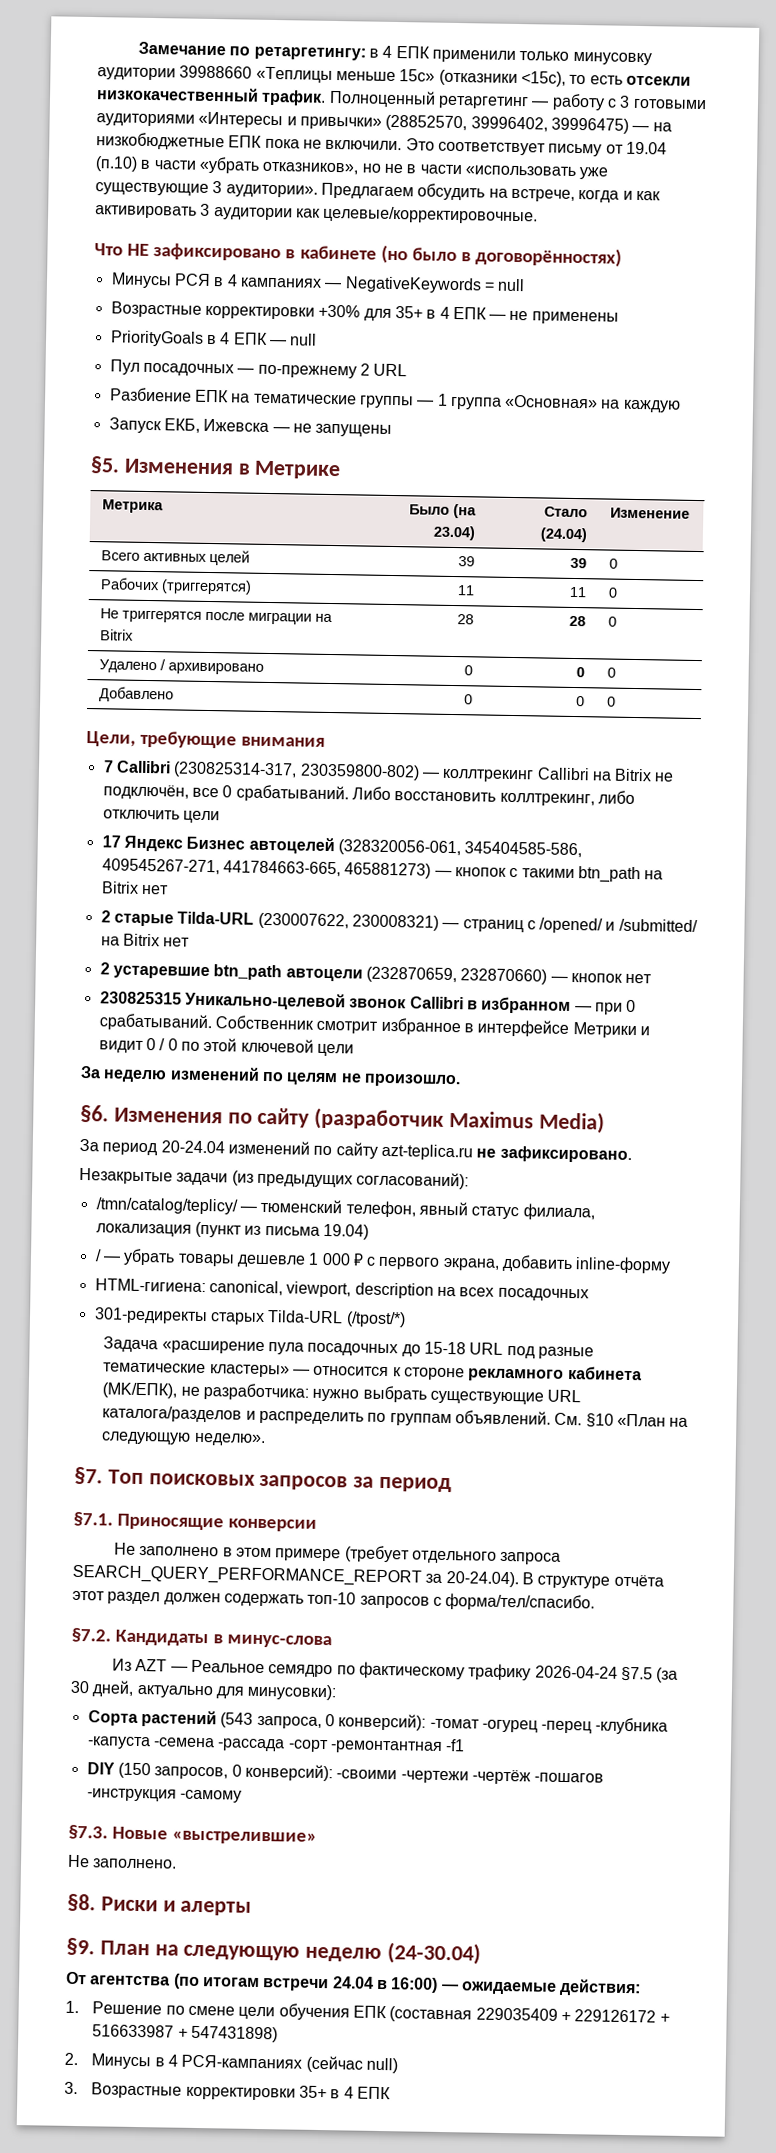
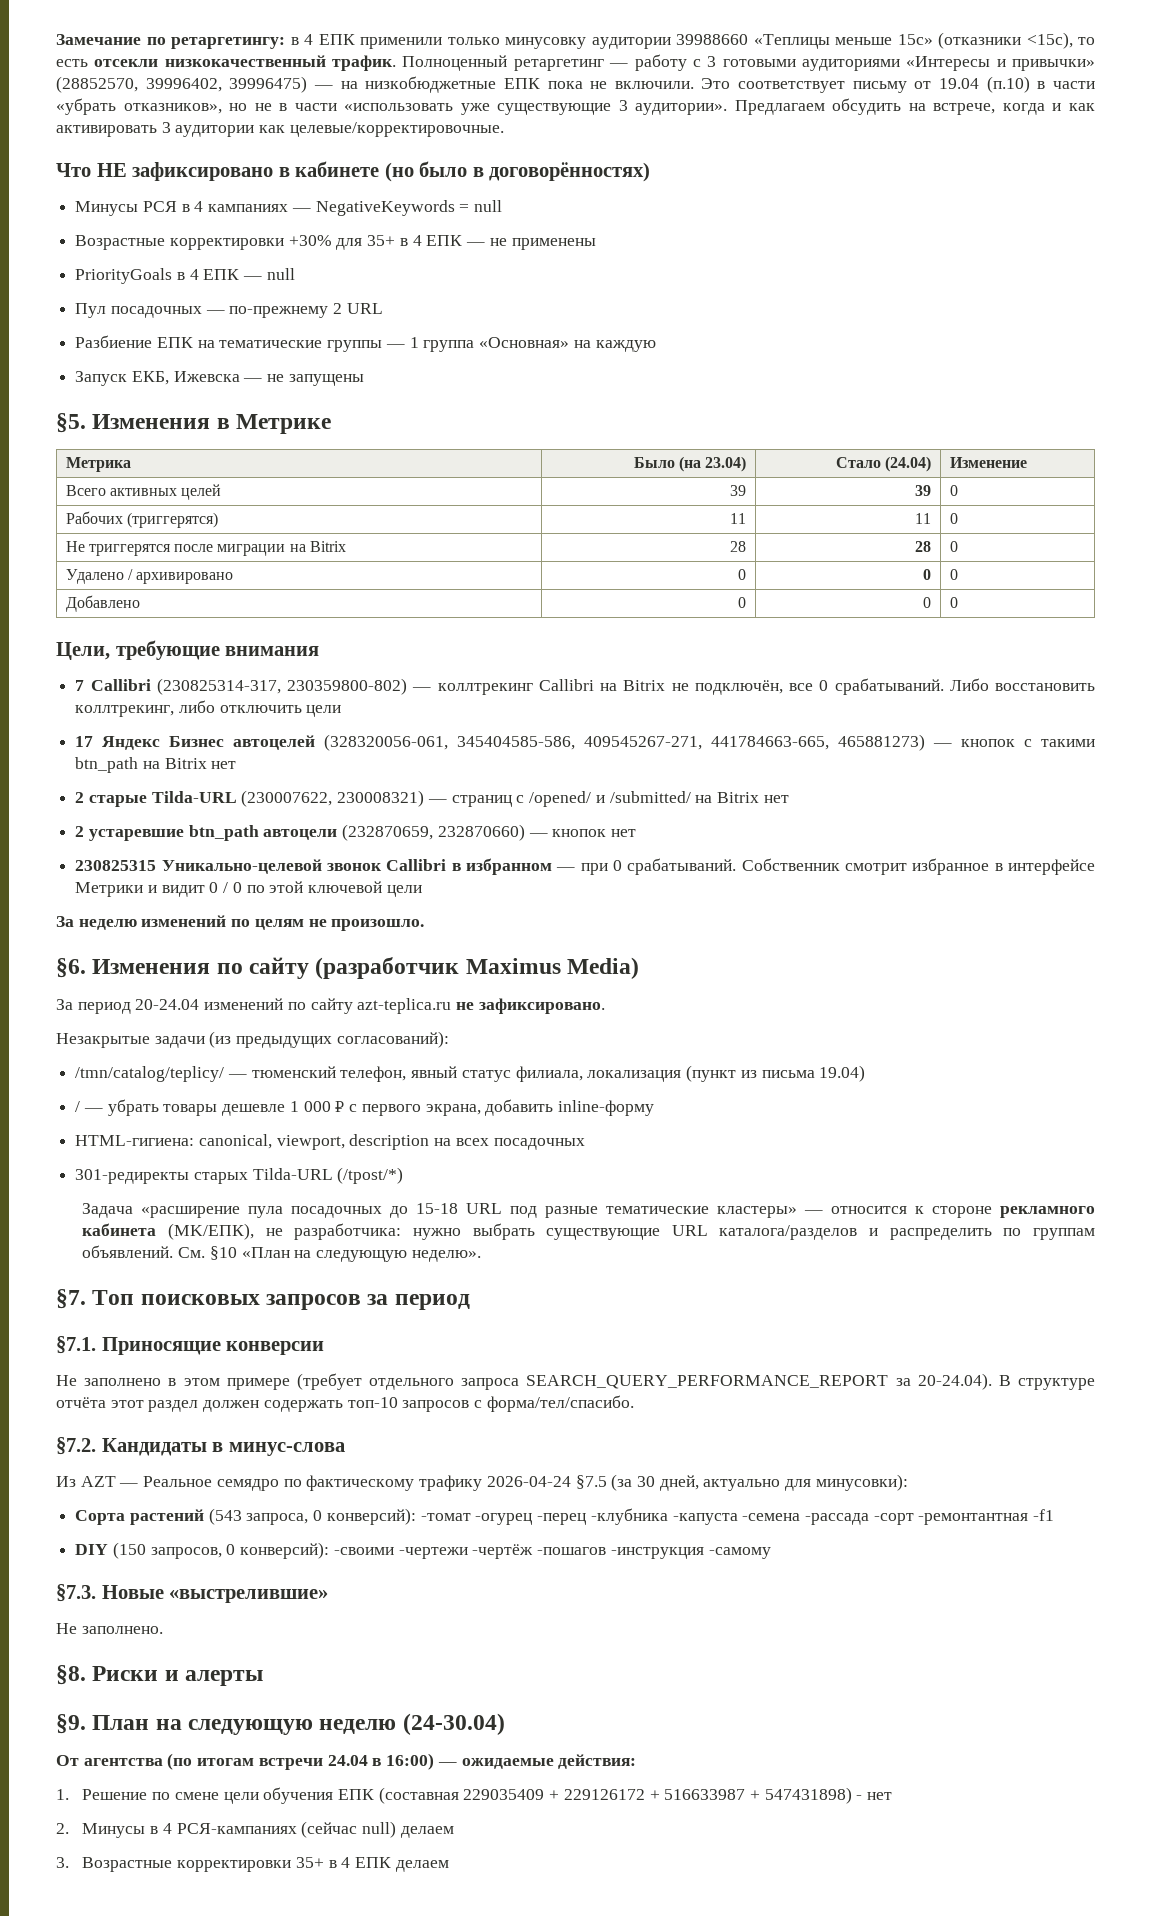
- 1. Решение по смене цели обучения ЕПК (составная 229035409 + 229126172 + 516633987 + 547431898)
+ 1. Решение по смене цели обучения ЕПК (составная 229035409 + 229126172 + 516633987 + 547431898) - нет
- 2. Минусы в 4 РСЯ-кампаниях (сейчас null)
+ 2. Минусы в 4 РСЯ-кампаниях (сейчас null) делаем
- 3. Возрастные корректировки 35+ в 4 ЕПК
+ 3. Возрастные корректировки 35+ в 4 ЕПК делаем

